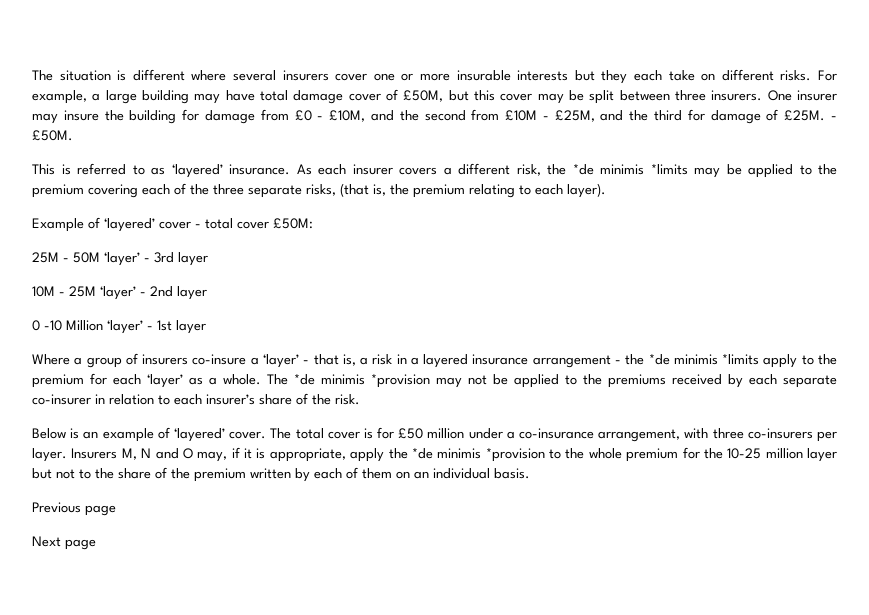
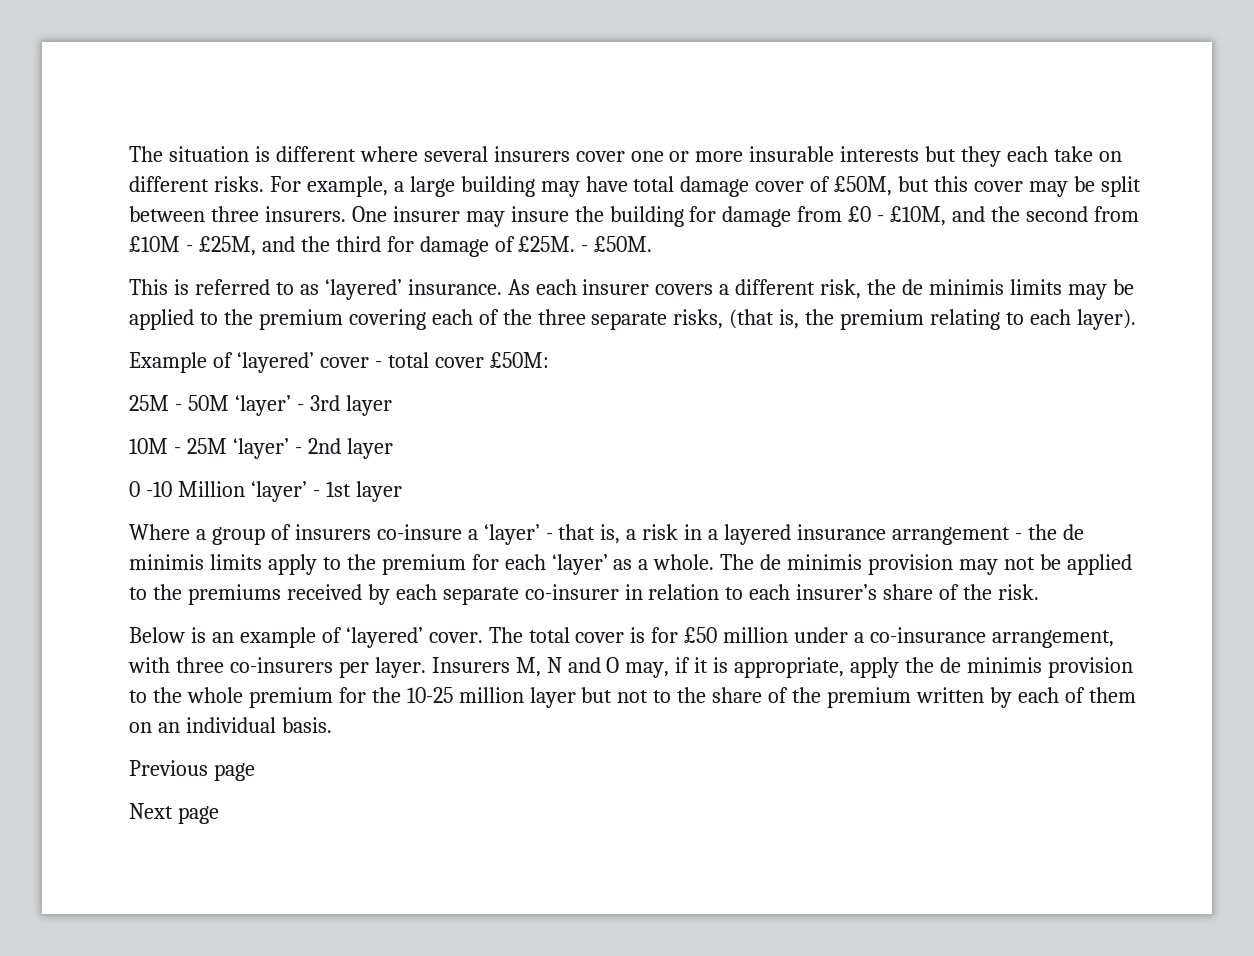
- As each insurer covers a different risk, the *de minimis *limits may be applied to the premium covering each of the three separate risks, (that is, the premium relating to each layer).
+ As each insurer covers a different risk, the de minimis limits may be applied to the premium covering each of the three separate risks, (that is, the premium relating to each layer).
- Where a group of insurers co-insure a ‘layer’ - that is, a risk in a layered insurance arrangement - the *de minimis *limits apply to the premium for each ‘layer’ as a whole.
+ Where a group of insurers co-insure a ‘layer’ - that is, a risk in a layered insurance arrangement - the de minimis limits apply to the premium for each ‘layer’ as a whole.
- The *de minimis *provision may not be applied to the premiums received by each separate co-insurer in relation to each insurer’s share of the risk.
+ The de minimis provision may not be applied to the premiums received by each separate co-insurer in relation to each insurer’s share of the risk.
- Insurers M, N and O may, if it is appropriate, apply the *de minimis *provision to the whole premium for the 10-25 million layer but not to the share of the premium written by each of them on an individual basis.
+ Insurers M, N and O may, if it is appropriate, apply the de minimis provision to the whole premium for the 10-25 million layer but not to the share of the premium written by each of them on an individual basis.

